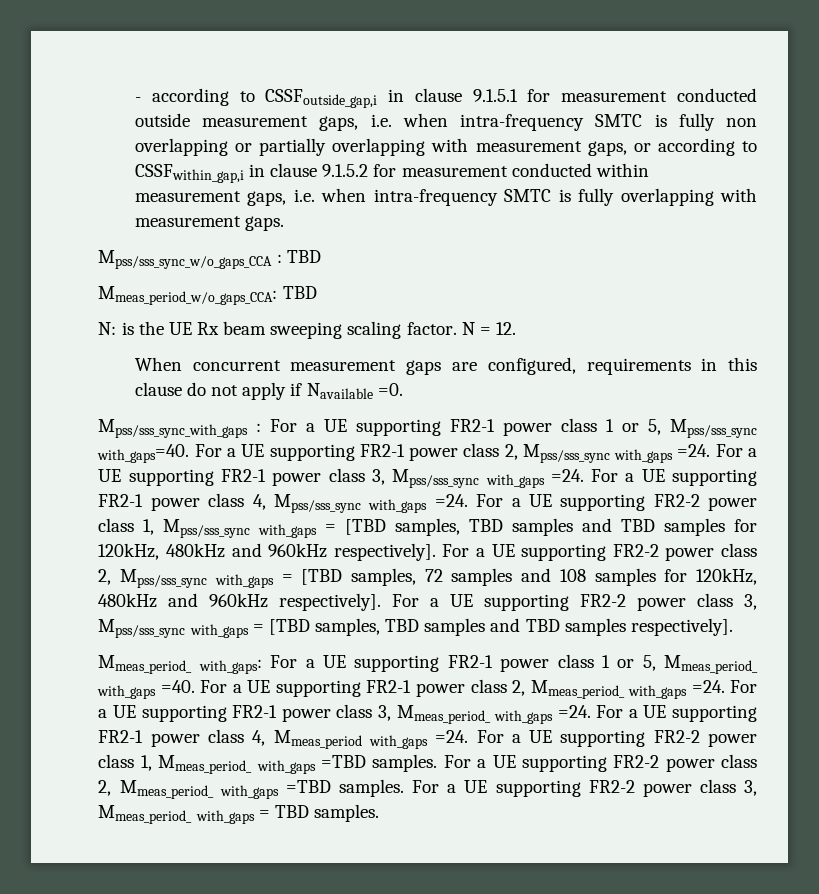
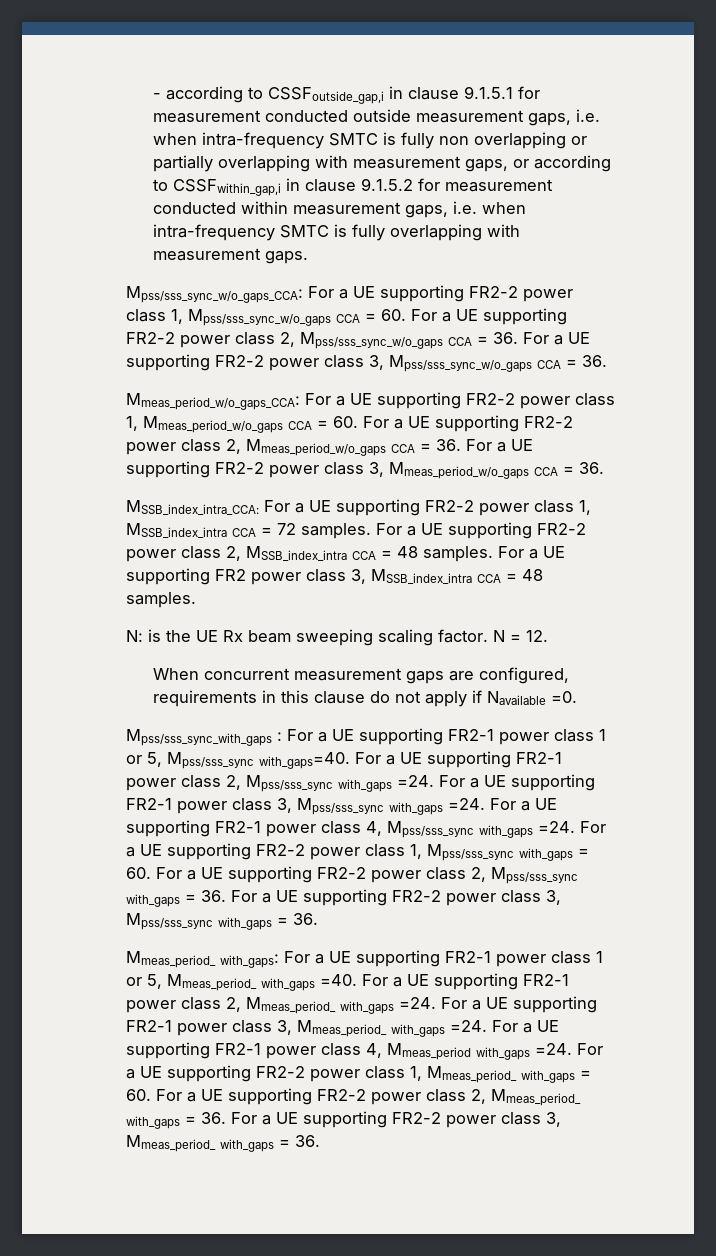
- Mpss/sss_sync_w/o_gaps_CCA : TBD
- Mmeas_period_w/o_gaps_CCA: TBD
+ Mpss/sss_sync_w/o_gaps_CCA: For a UE supporting FR2-2 power class 1, Mpss/sss_sync_w/o_gaps CCA = 60. For a UE supporting FR2-2 power class 2, Mpss/sss_sync_w/o_gaps CCA = 36. For a UE supporting FR2-2 power class 3, Mpss/sss_sync_w/o_gaps CCA = 36.
+ Mmeas_period_w/o_gaps_CCA: For a UE supporting FR2-2 power class 1, Mmeas_period_w/o_gaps CCA = 60. For a UE supporting FR2-2 power class 2, Mmeas_period_w/o_gaps CCA = 36. For a UE supporting FR2-2 power class 3, Mmeas_period_w/o_gaps CCA = 36.
+ MSSB_index_intra_CCA: For a UE supporting FR2-2 power class 1, MSSB_index_intra CCA = 72 samples. For a UE supporting FR2-2 power class 2, MSSB_index_intra CCA = 48 samples. For a UE supporting FR2 power class 3, MSSB_index_intra CCA = 48 samples.
- For a UE supporting FR2-2 power class 1, Mpss/sss_sync with_gaps = [TBD samples, TBD samples and TBD samples for 120kHz, 480kHz and 960kHz respectively]. For a UE supporting FR2-2 power class 2, Mpss/sss_sync with_gaps = [TBD samples, 72 samples and 108 samples for 120kHz, 480kHz and 960kHz respectively]. For a UE supporting FR2-2 power class 3, Mpss/sss_sync with_gaps = [TBD samples, TBD samples and TBD samples respectively].
+ For a UE supporting FR2-2 power class 1, Mpss/sss_sync with_gaps = 60. For a UE supporting FR2-2 power class 2, Mpss/sss_sync with_gaps = 36. For a UE supporting FR2-2 power class 3, Mpss/sss_sync with_gaps = 36.
- For a UE supporting FR2-2 power class 1, Mmeas_period_ with_gaps =TBD samples. For a UE supporting FR2-2 power class 2, Mmeas_period_ with_gaps =TBD samples. For a UE supporting FR2-2 power class 3, Mmeas_period_ with_gaps = TBD samples.
+ For a UE supporting FR2-2 power class 1, Mmeas_period_ with_gaps = 60. For a UE supporting FR2-2 power class 2, Mmeas_period_ with_gaps = 36. For a UE supporting FR2-2 power class 3, Mmeas_period_ with_gaps = 36.

